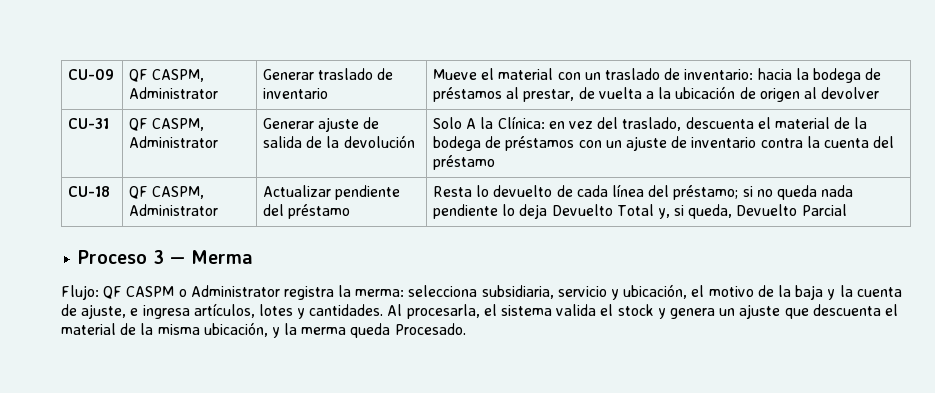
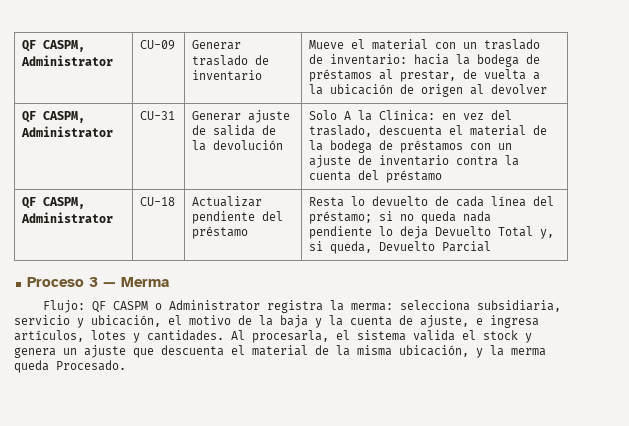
- CU-09 | QF CASPM, Administrator | Generar traslado de inventario | Mueve el material con un traslado de inventario: hacia la bodega de préstamos al prestar, de vuelta a la ubicación de origen al devolver
+ QF CASPM, Administrator | CU-09 | Generar traslado de inventario | Mueve el material con un traslado de inventario: hacia la bodega de préstamos al prestar, de vuelta a la ubicación de origen al devolver
- CU-31 | QF CASPM, Administrator | Generar ajuste de salida de la devolución | Solo A la Clínica: en vez del traslado, descuenta el material de la bodega de préstamos con un ajuste de inventario contra la cuenta del préstamo
+ QF CASPM, Administrator | CU-31 | Generar ajuste de salida de la devolución | Solo A la Clínica: en vez del traslado, descuenta el material de la bodega de préstamos con un ajuste de inventario contra la cuenta del préstamo
- CU-18 | QF CASPM, Administrator | Actualizar pendiente del préstamo | Resta lo devuelto de cada línea del préstamo; si no queda nada pendiente lo deja Devuelto Total y, si queda, Devuelto Parcial
+ QF CASPM, Administrator | CU-18 | Actualizar pendiente del préstamo | Resta lo devuelto de cada línea del préstamo; si no queda nada pendiente lo deja Devuelto Total y, si queda, Devuelto Parcial

